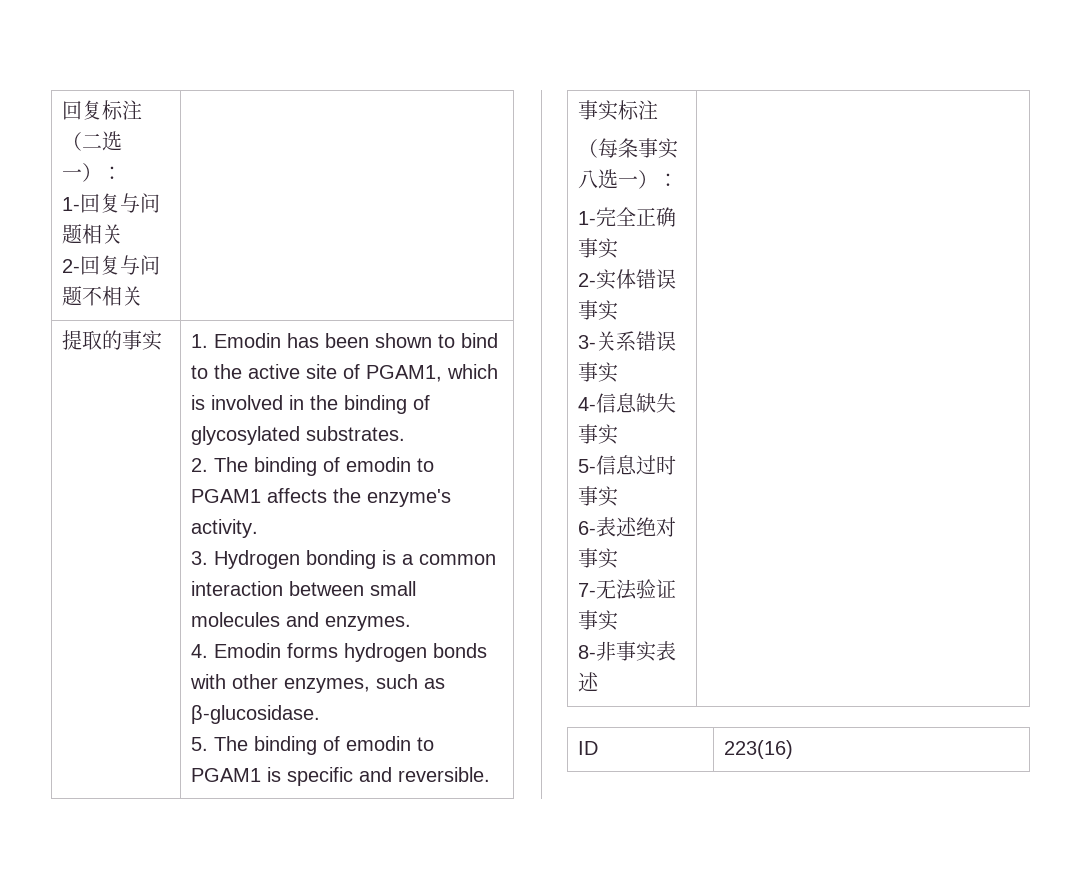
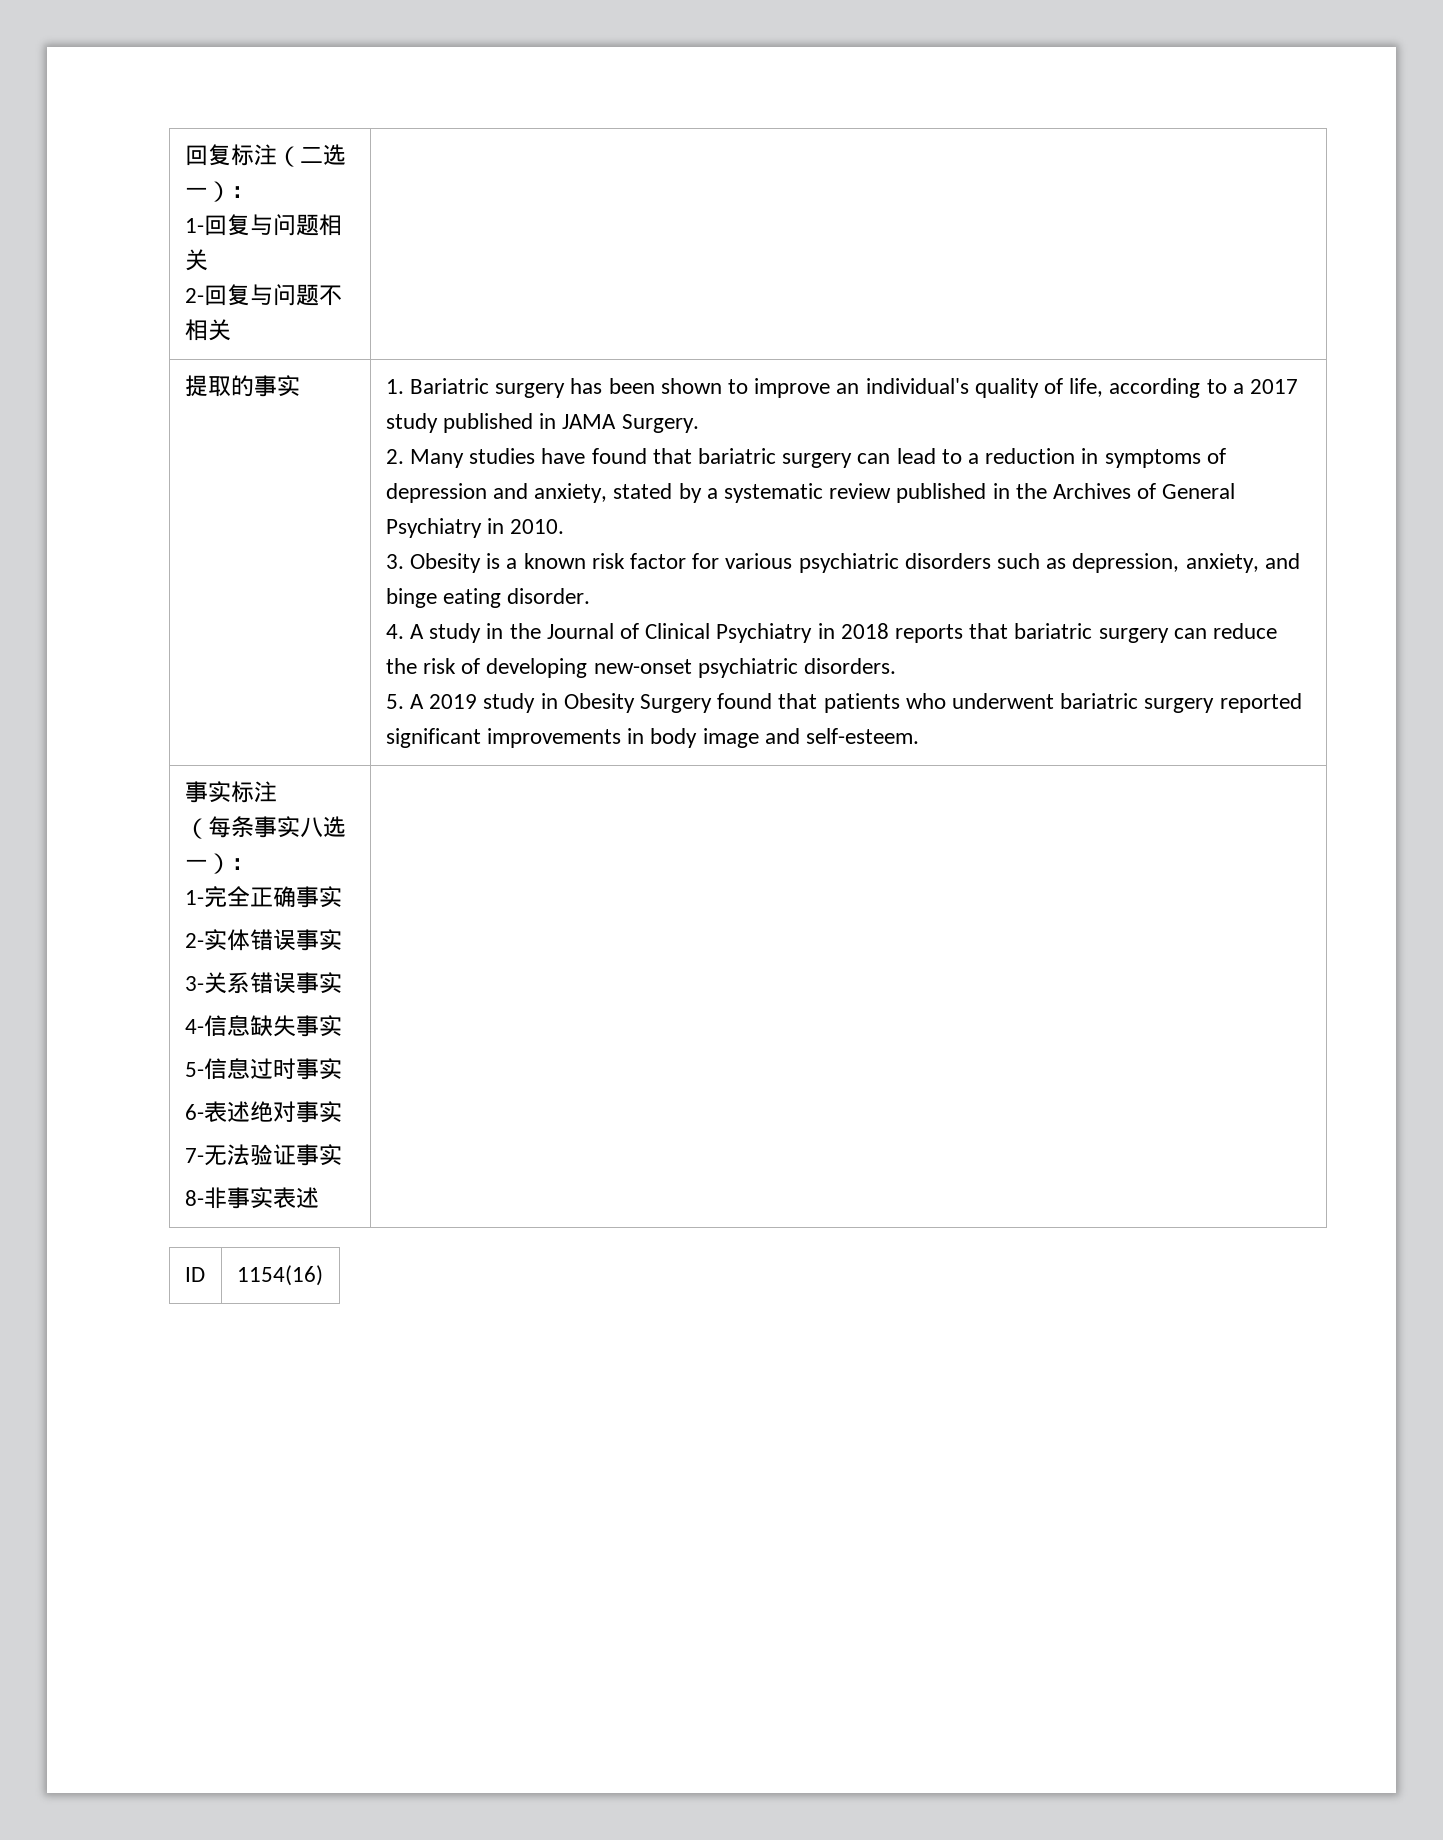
- 1. Emodin has been shown to bind to the active site of PGAM1, which is involved in the binding of glycosylated substrates.
- 2. The binding of emodin to PGAM1 affects the enzyme's activity.
- 3. Hydrogen bonding is a common interaction between small molecules and enzymes.
- 4. Emodin forms hydrogen bonds with other enzymes, such as β-glucosidase.
- 5. The binding of emodin to PGAM1 is specific and reversible.
+ 1. Bariatric surgery has been shown to improve an individual's quality of life, according to a 2017 study published in JAMA Surgery.
+ 2. Many studies have found that bariatric surgery can lead to a reduction in symptoms of depression and anxiety, stated by a systematic review published in the Archives of General Psychiatry in 2010.
+ 3. Obesity is a known risk factor for various psychiatric disorders such as depression, anxiety, and binge eating disorder.
+ 4. A study in the Journal of Clinical Psychiatry in 2018 reports that bariatric surgery can reduce the risk of developing new-onset psychiatric disorders.
+ 5. A 2019 study in Obesity Surgery found that patients who underwent bariatric surgery reported significant improvements in body image and self-esteem.
- ID | 223(16)
+ ID | 1154(16)

